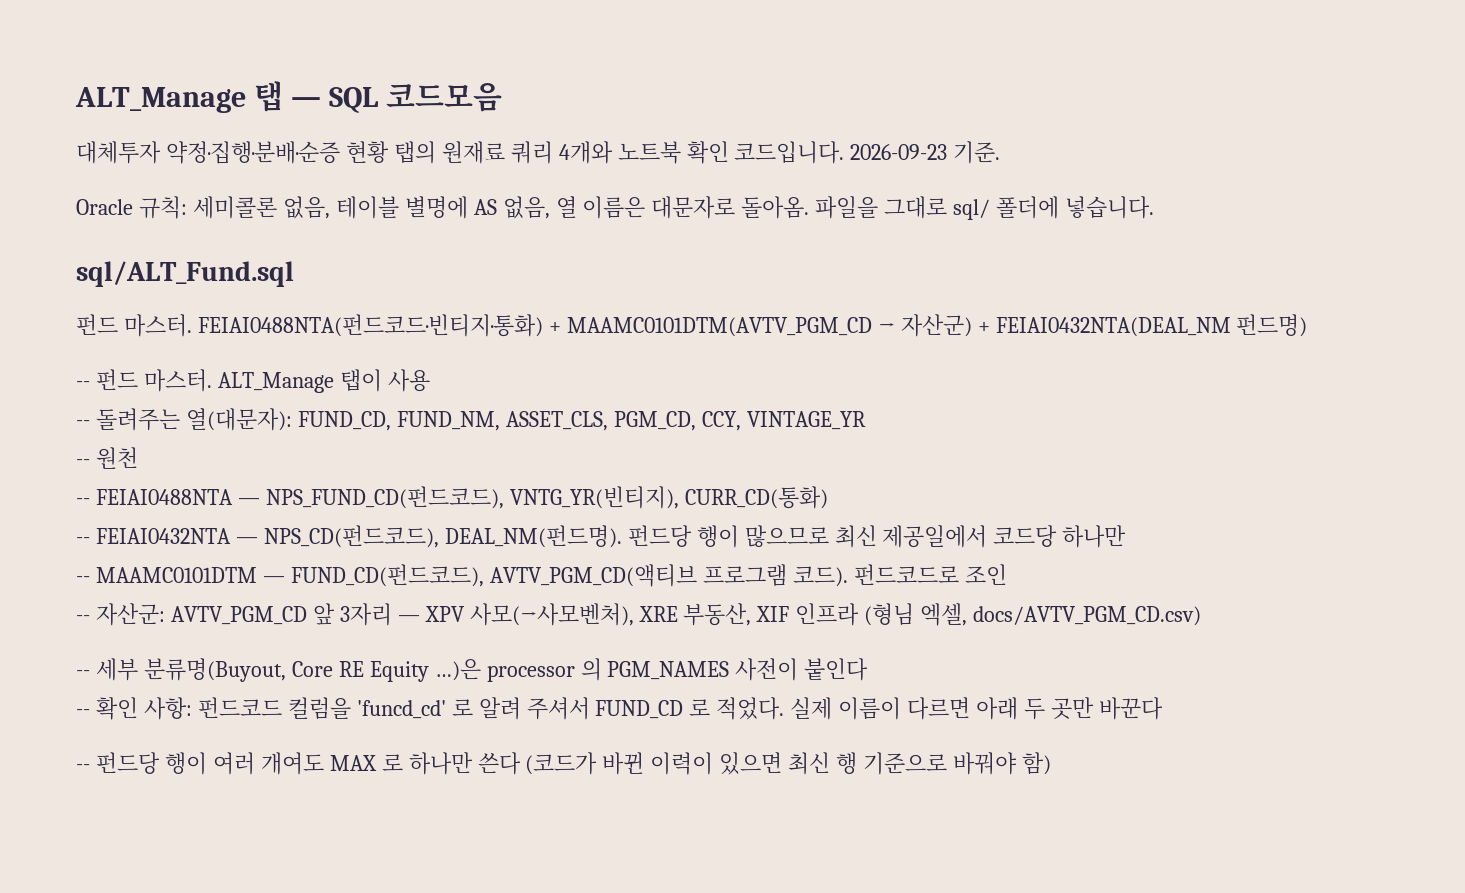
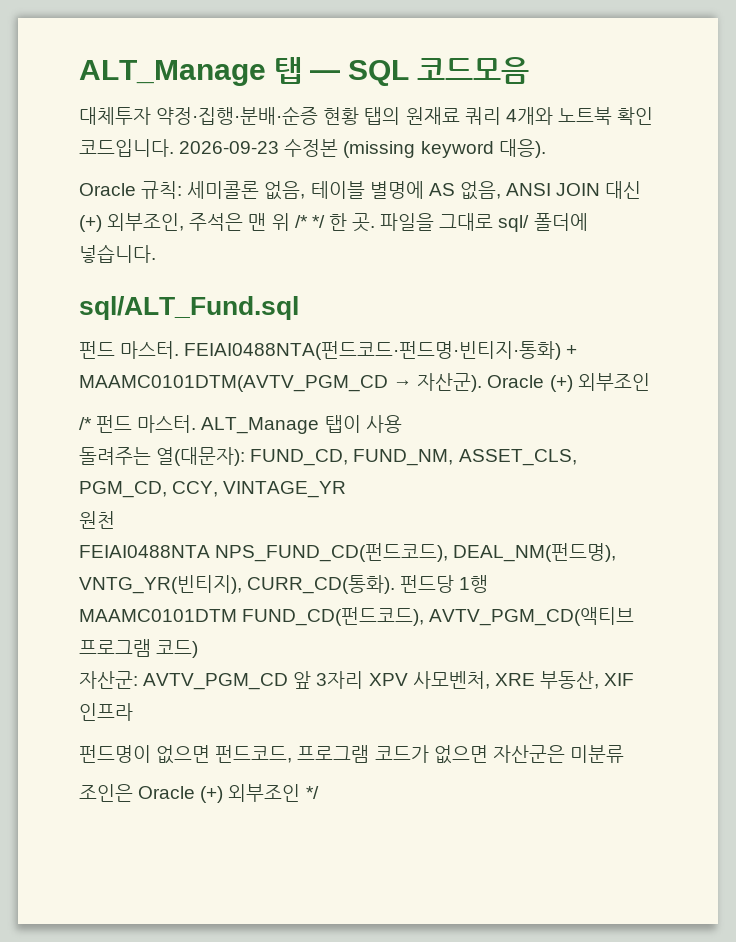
- 2026-09-23 기준.
+ 2026-09-23 수정본 (missing keyword 대응).
- Oracle 규칙: 세미콜론 없음, 테이블 별명에 AS 없음, 열 이름은 대문자로 돌아옴.
+ Oracle 규칙: 세미콜론 없음, 테이블 별명에 AS 없음, ANSI JOIN 대신 (+) 외부조인, 주석은 맨 위 /* */ 한 곳.
- FEIAI0488NTA(펀드코드·빈티지·통화) + MAAMC0101DTM(AVTV_PGM_CD → 자산군) + FEIAI0432NTA(DEAL_NM 펀드명)
- -- 펀드 마스터.
+ FEIAI0488NTA(펀드코드·펀드명·빈티지·통화) + MAAMC0101DTM(AVTV_PGM_CD → 자산군). Oracle (+) 외부조인
+ /* 펀드 마스터.
- -- 돌려주는 열(대문자): FUND_CD, FUND_NM, ASSET_CLS, PGM_CD, CCY, VINTAGE_YR
+ 돌려주는 열(대문자): FUND_CD, FUND_NM, ASSET_CLS, PGM_CD, CCY, VINTAGE_YR
- -- 원천
+ 원천
- -- FEIAI0488NTA — NPS_FUND_CD(펀드코드), VNTG_YR(빈티지), CURR_CD(통화)
- -- FEIAI0432NTA — NPS_CD(펀드코드), DEAL_NM(펀드명). 펀드당 행이 많으므로 최신 제공일에서 코드당 하나만
- -- MAAMC0101DTM — FUND_CD(펀드코드), AVTV_PGM_CD(액티브 프로그램 코드). 펀드코드로 조인
- -- 자산군: AVTV_PGM_CD 앞 3자리 — XPV 사모(→사모벤처), XRE 부동산, XIF 인프라 (형님 엑셀, docs/AVTV_PGM_CD.csv)
- -- 세부 분류명(Buyout, Core RE Equity …)은 processor 의 PGM_NAMES 사전이 붙인다
- -- 확인 사항: 펀드코드 컬럼을 'funcd_cd' 로 알려 주셔서 FUND_CD 로 적었다. 실제 이름이 다르면 아래 두 곳만 바꾼다
- -- 펀드당 행이 여러 개여도 MAX 로 하나만 쓴다 (코드가 바뀐 이력이 있으면 최신 행 기준으로 바꿔야 함)
+ FEIAI0488NTA NPS_FUND_CD(펀드코드), DEAL_NM(펀드명), VNTG_YR(빈티지), CURR_CD(통화). 펀드당 1행
+ MAAMC0101DTM FUND_CD(펀드코드), AVTV_PGM_CD(액티브 프로그램 코드)
+ 자산군: AVTV_PGM_CD 앞 3자리 XPV 사모벤처, XRE 부동산, XIF 인프라
+ 펀드명이 없으면 펀드코드, 프로그램 코드가 없으면 자산군은 미분류
+ 조인은 Oracle (+) 외부조인 */

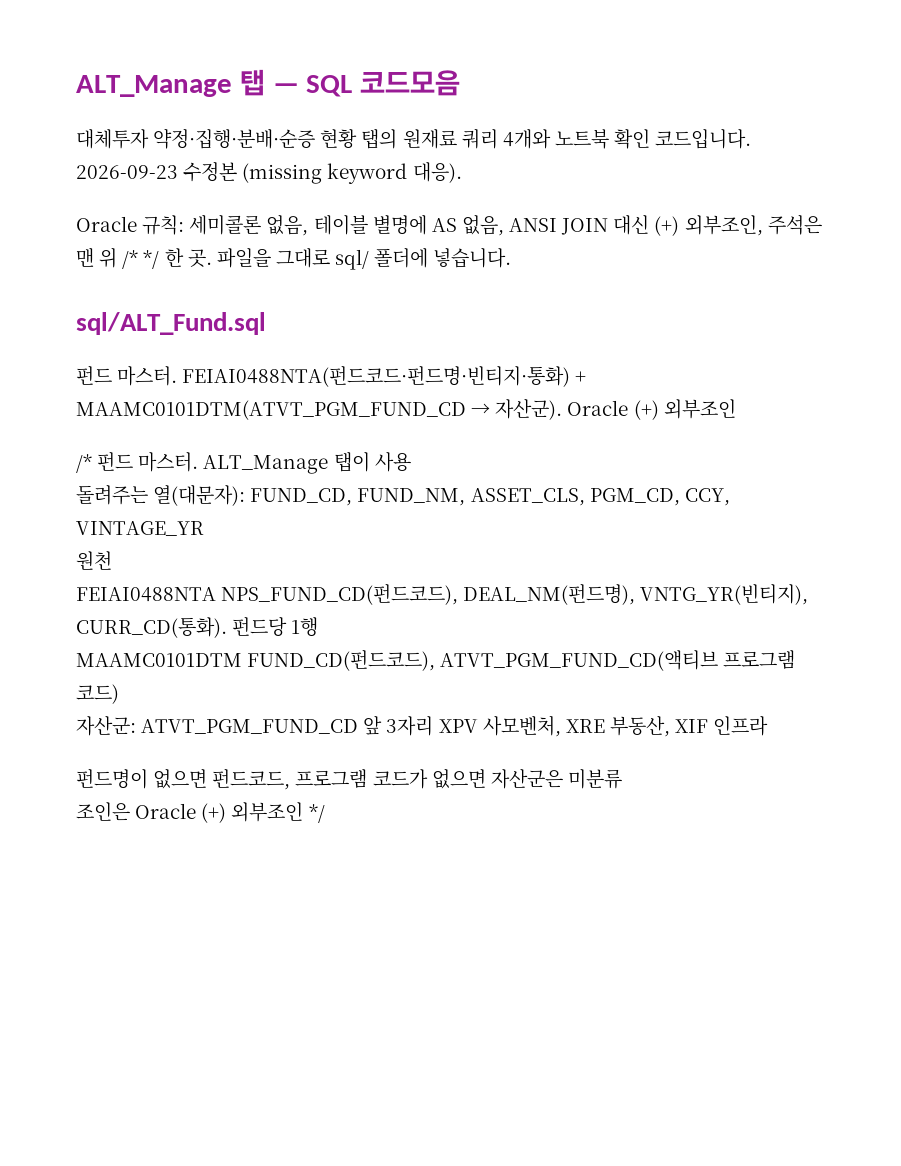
- FEIAI0488NTA(펀드코드·펀드명·빈티지·통화) + MAAMC0101DTM(AVTV_PGM_CD → 자산군).
+ FEIAI0488NTA(펀드코드·펀드명·빈티지·통화) + MAAMC0101DTM(ATVT_PGM_FUND_CD → 자산군).
- MAAMC0101DTM FUND_CD(펀드코드), AVTV_PGM_CD(액티브 프로그램 코드)
+ MAAMC0101DTM FUND_CD(펀드코드), ATVT_PGM_FUND_CD(액티브 프로그램 코드)
- 자산군: AVTV_PGM_CD 앞 3자리 XPV 사모벤처, XRE 부동산, XIF 인프라
+ 자산군: ATVT_PGM_FUND_CD 앞 3자리 XPV 사모벤처, XRE 부동산, XIF 인프라

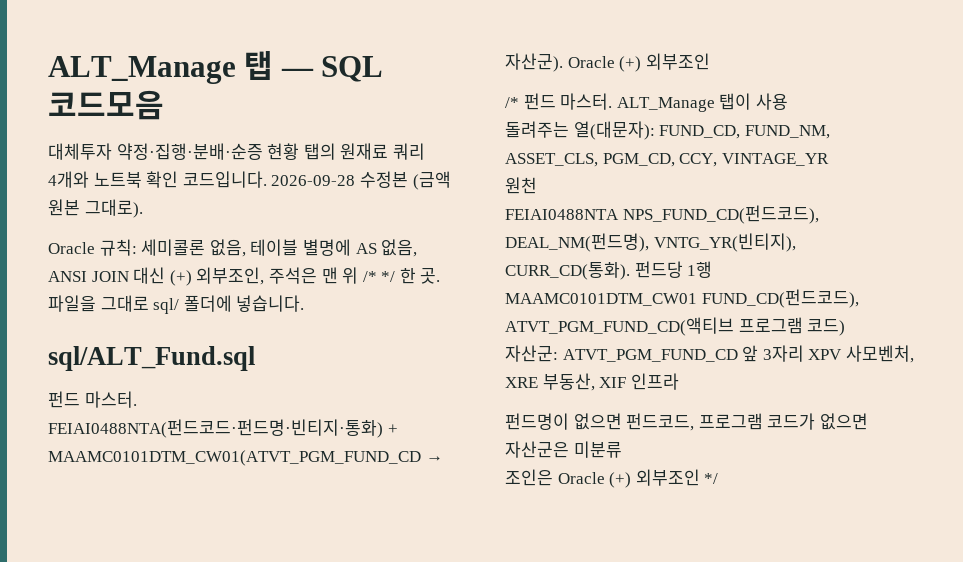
- 2026-09-23 수정본 (missing keyword 대응).
+ 2026-09-28 수정본 (금액 원본 그대로).
- FEIAI0488NTA(펀드코드·펀드명·빈티지·통화) + MAAMC0101DTM(ATVT_PGM_FUND_CD → 자산군).
+ FEIAI0488NTA(펀드코드·펀드명·빈티지·통화) + MAAMC0101DTM_CW01(ATVT_PGM_FUND_CD → 자산군).
- MAAMC0101DTM FUND_CD(펀드코드), ATVT_PGM_FUND_CD(액티브 프로그램 코드)
+ MAAMC0101DTM_CW01 FUND_CD(펀드코드), ATVT_PGM_FUND_CD(액티브 프로그램 코드)

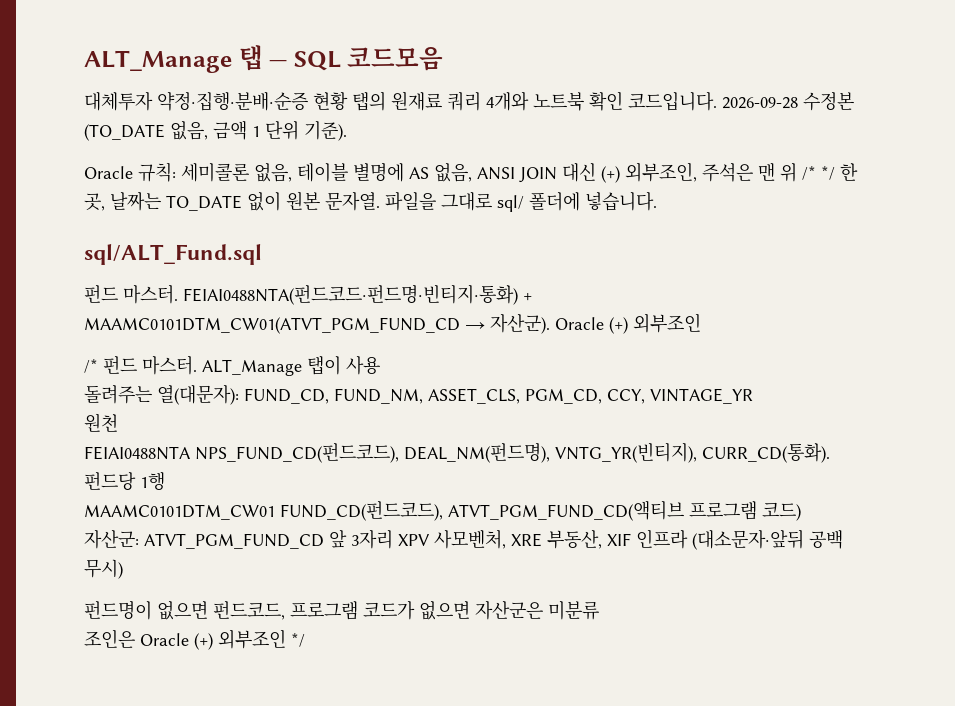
- 2026-09-28 수정본 (금액 원본 그대로).
+ 2026-09-28 수정본 (TO_DATE 없음, 금액 1 단위 기준).
- Oracle 규칙: 세미콜론 없음, 테이블 별명에 AS 없음, ANSI JOIN 대신 (+) 외부조인, 주석은 맨 위 /* */ 한 곳.
+ Oracle 규칙: 세미콜론 없음, 테이블 별명에 AS 없음, ANSI JOIN 대신 (+) 외부조인, 주석은 맨 위 /* */ 한 곳, 날짜는 TO_DATE 없이 원본 문자열.
- 자산군: ATVT_PGM_FUND_CD 앞 3자리 XPV 사모벤처, XRE 부동산, XIF 인프라
+ 자산군: ATVT_PGM_FUND_CD 앞 3자리 XPV 사모벤처, XRE 부동산, XIF 인프라 (대소문자·앞뒤 공백 무시)

